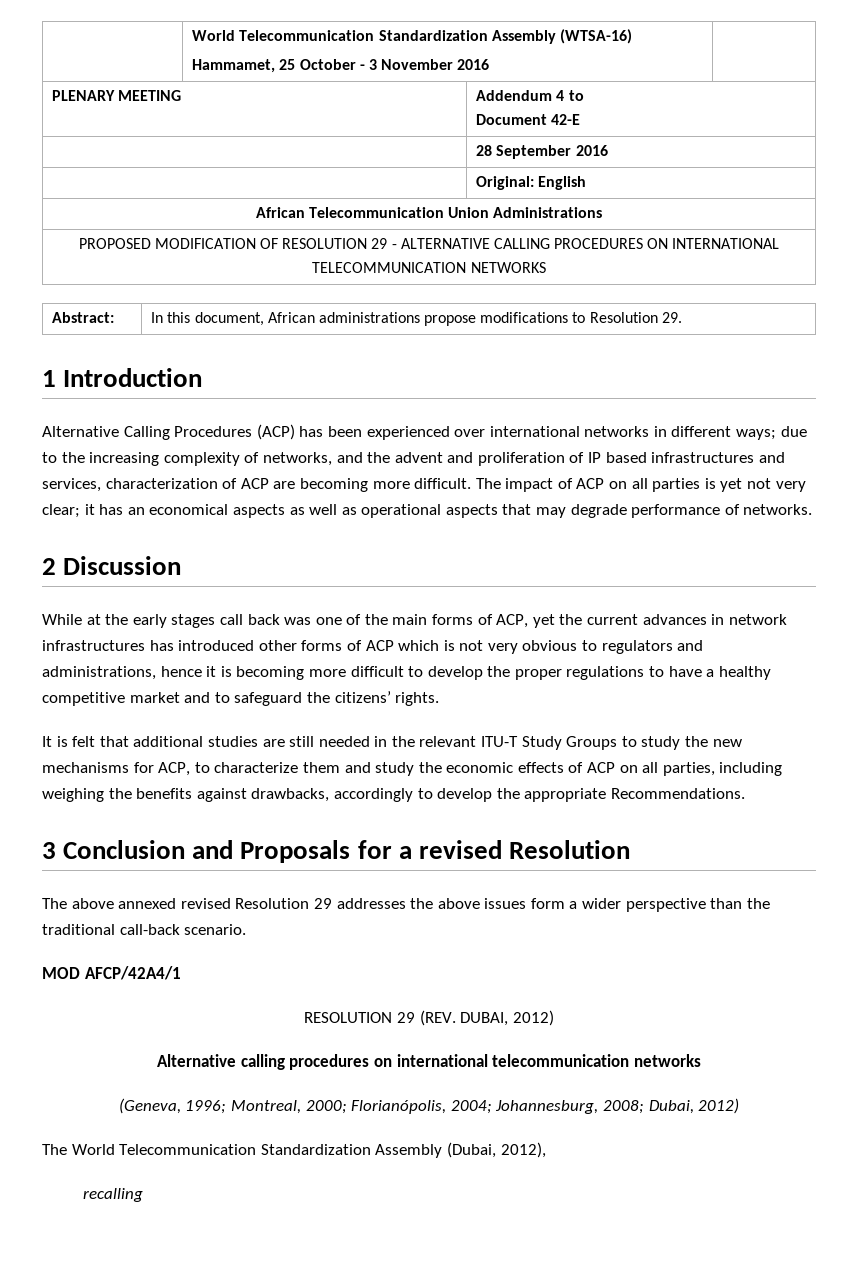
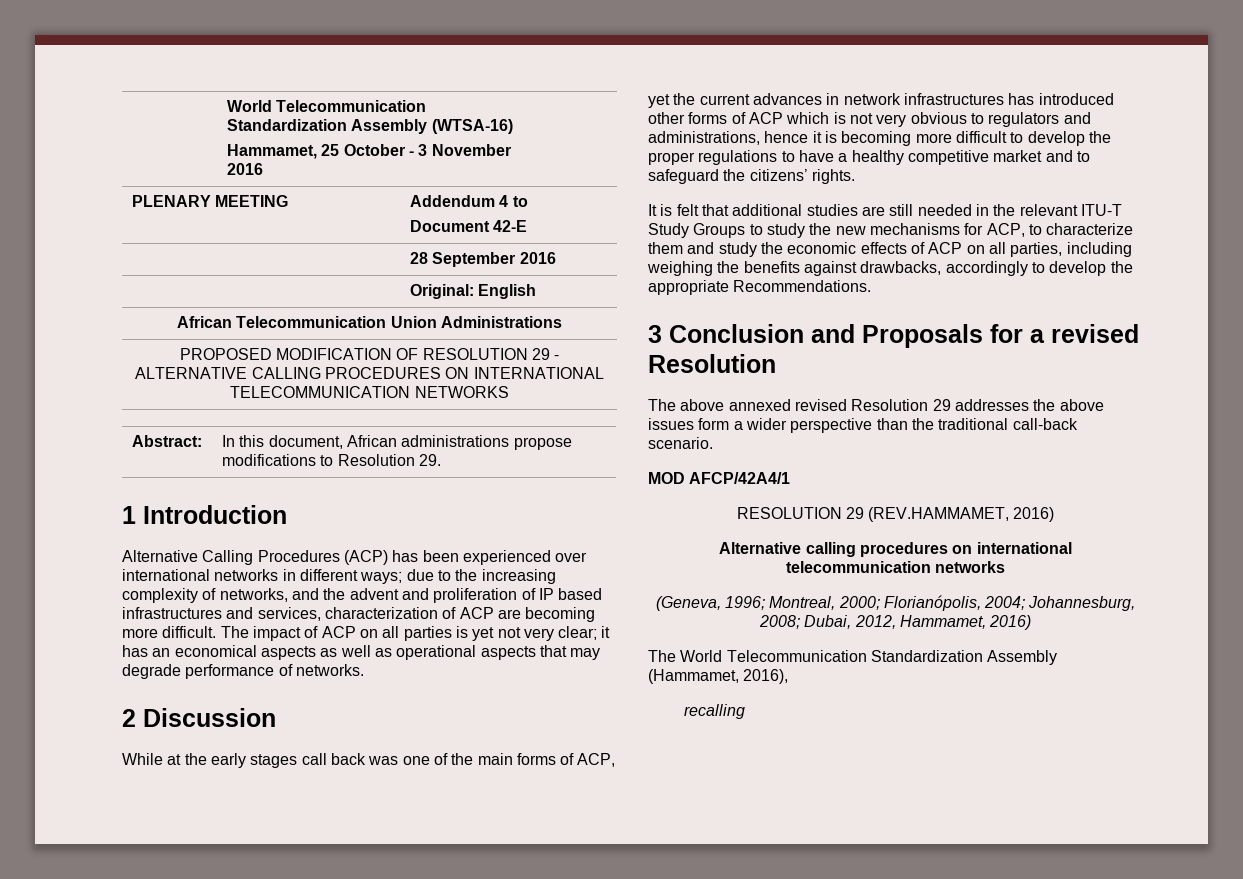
- RESOLUTION 29 (REV. DUBAI, 2012)
+ RESOLUTION 29 (REV.HAMMAMET, 2016)
- (Geneva, 1996; Montreal, 2000; Florianópolis, 2004; Johannesburg, 2008; Dubai, 2012)
+ (Geneva, 1996; Montreal, 2000; Florianópolis, 2004; Johannesburg, 2008; Dubai, 2012, Hammamet, 2016)
- The World Telecommunication Standardization Assembly (Dubai, 2012),
+ The World Telecommunication Standardization Assembly (Hammamet, 2016),

